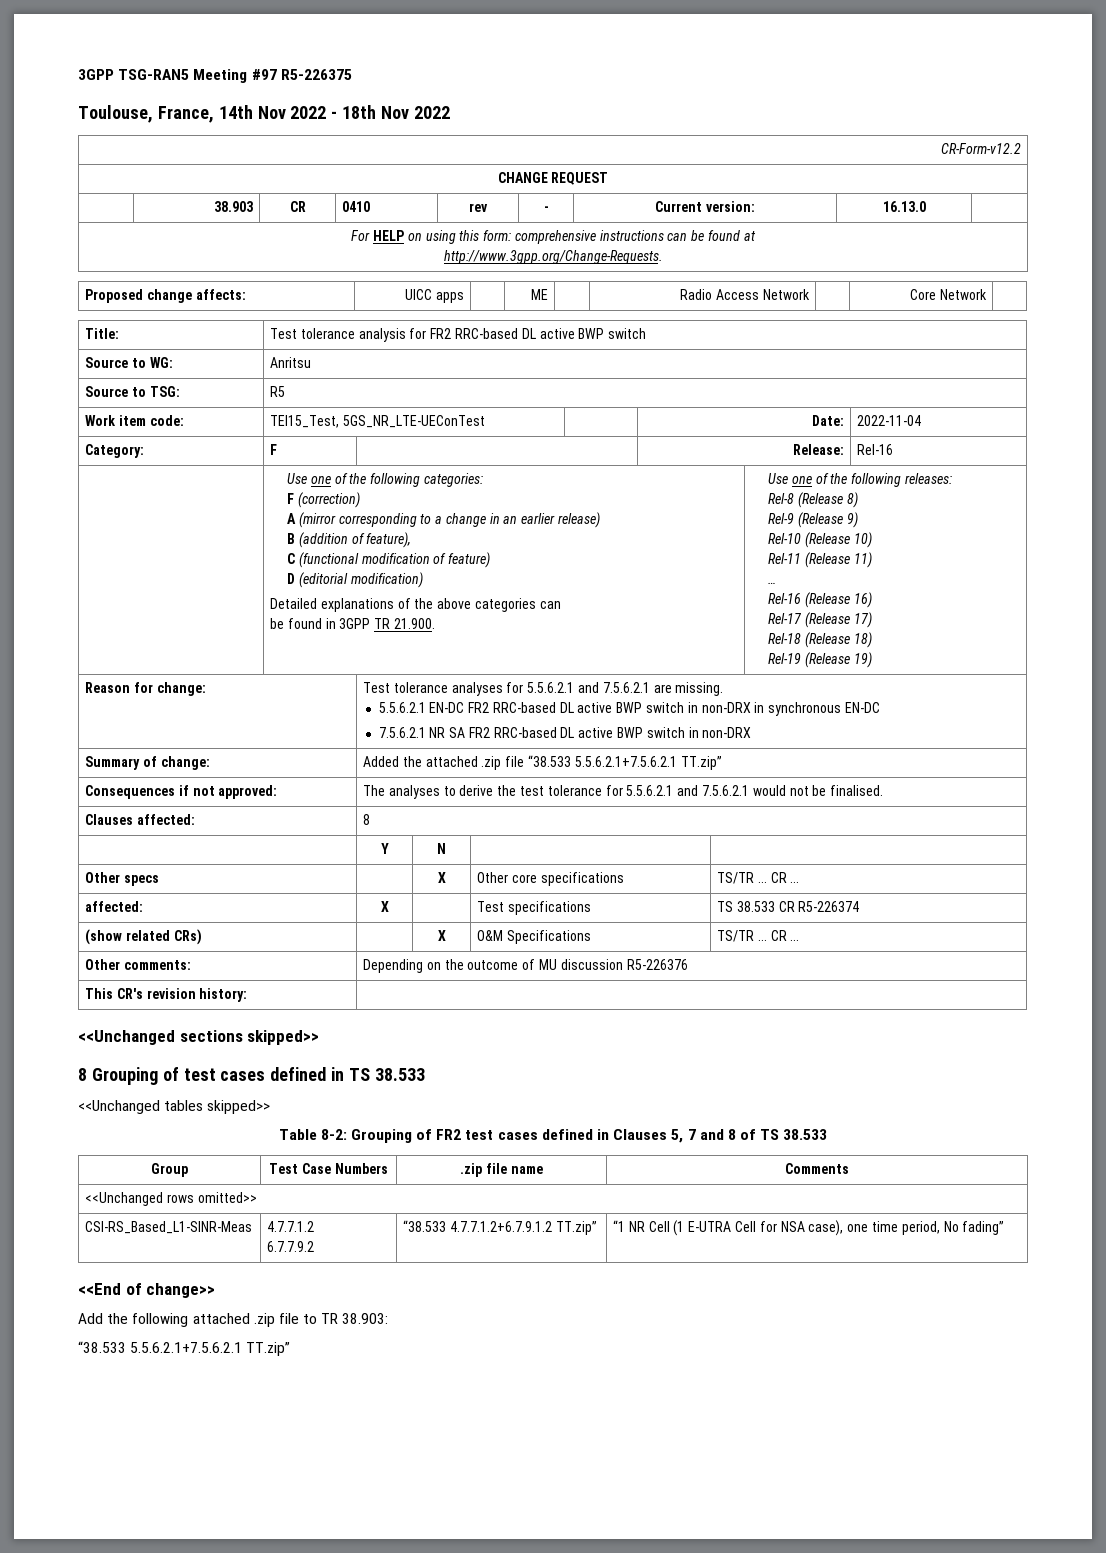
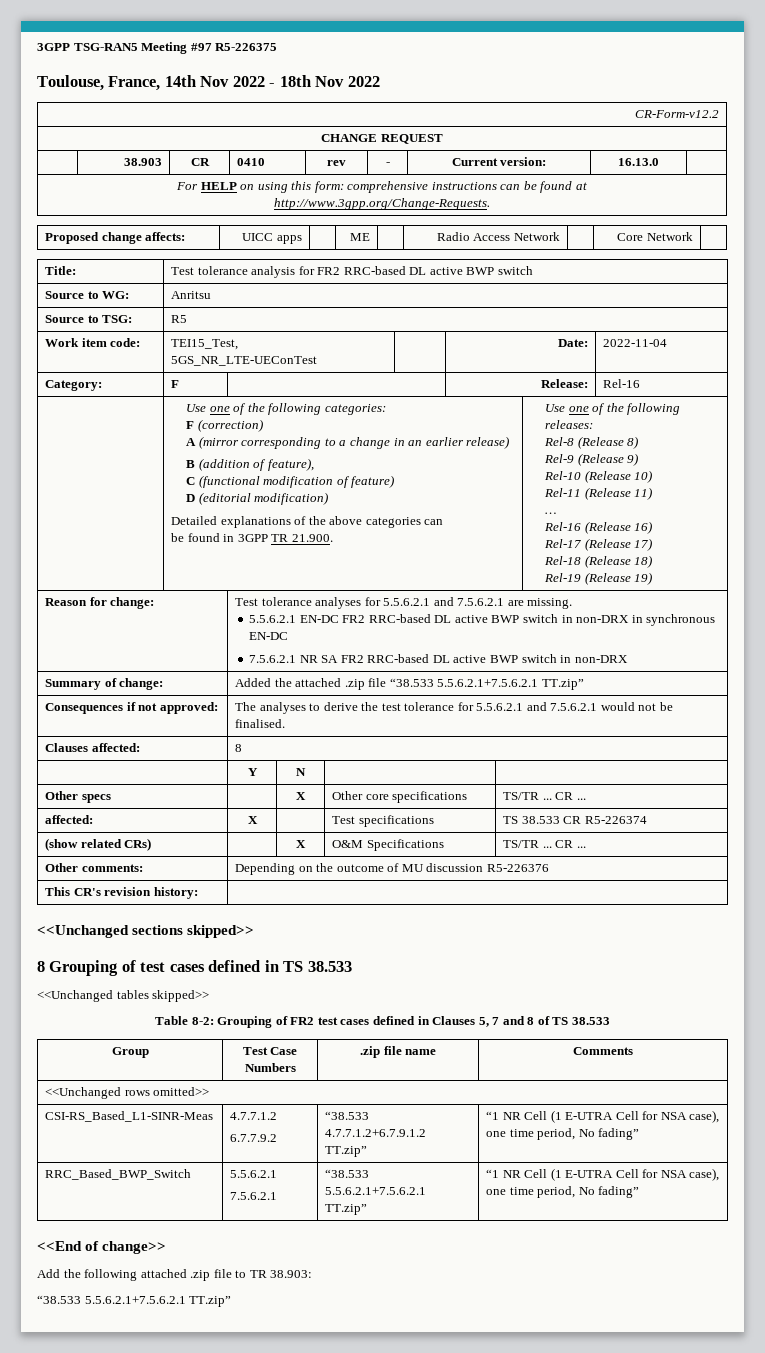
+ RRC_Based_BWP_Switch | 5.5.6.2.1
+ 7.5.6.2.1 | “38.533 5.5.6.2.1+7.5.6.2.1 TT.zip” | “1 NR Cell (1 E-UTRA Cell for NSA case), one time period, No fading”

